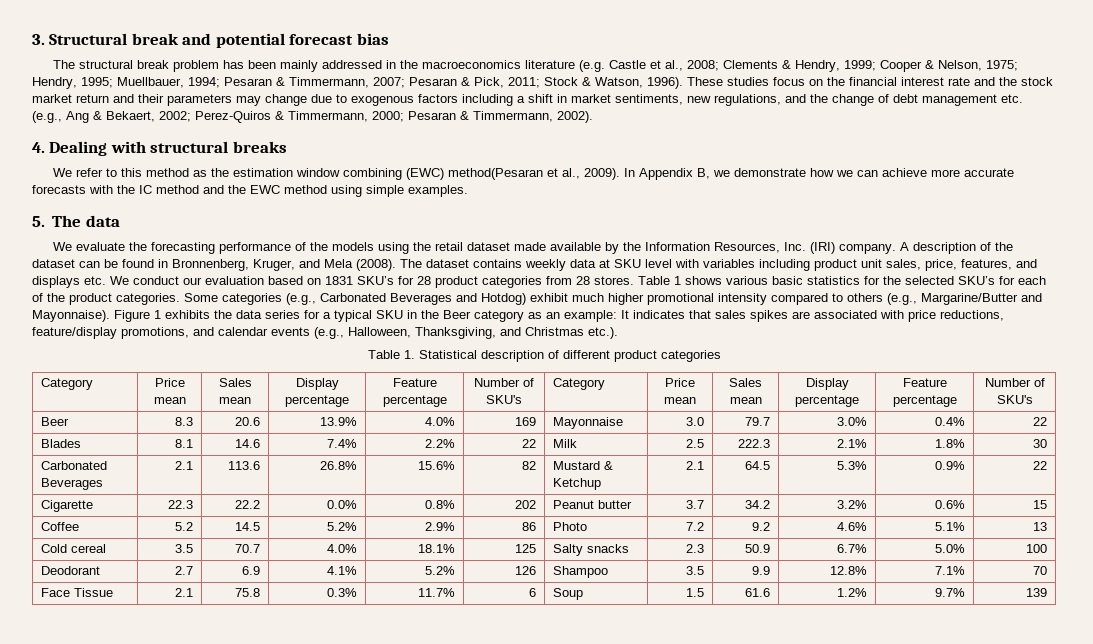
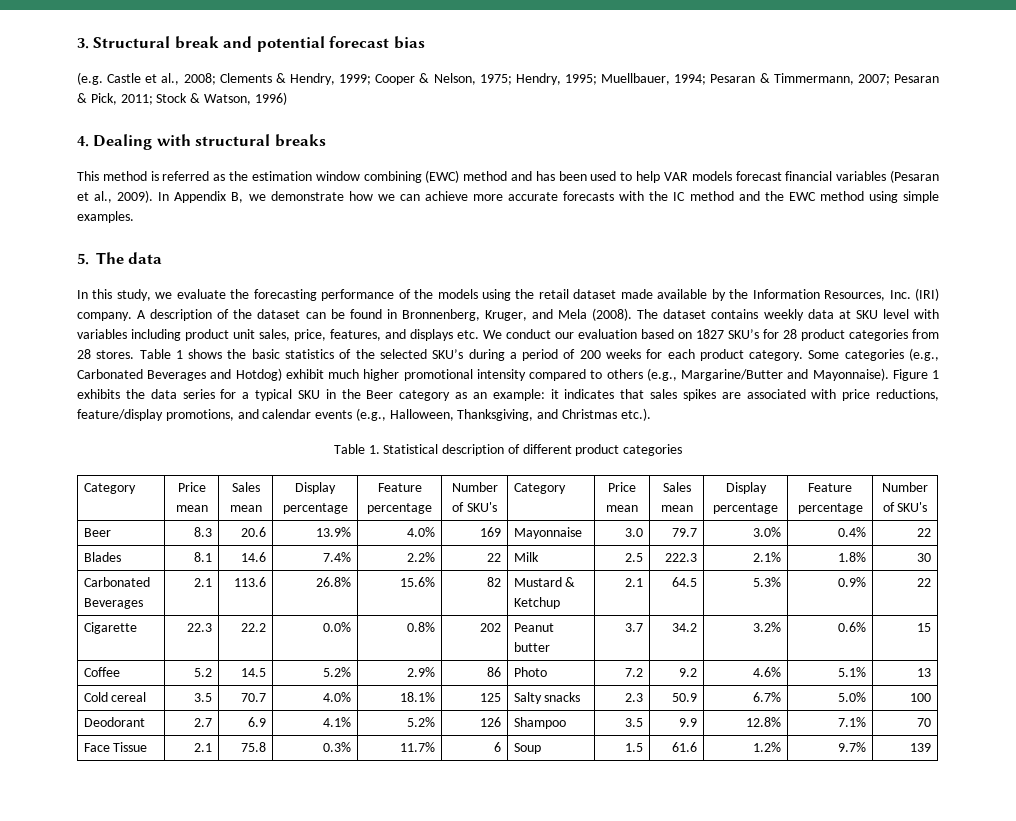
- The structural break problem has been mainly addressed in the macroeconomics literature (e.g. Castle et al., 2008; Clements & Hendry, 1999; Cooper & Nelson, 1975; Hendry, 1995; Muellbauer, 1994; Pesaran & Timmermann, 2007; Pesaran & Pick, 2011; Stock & Watson, 1996). These studies focus on the financial interest rate and the stock market return and their parameters may change due to exogenous factors including a shift in market sentiments, new regulations, and the change of debt management etc. (e.g., Ang & Bekaert, 2002; Perez-Quiros & Timmermann, 2000; Pesaran & Timmermann, 2002).
+ (e.g. Castle et al., 2008; Clements & Hendry, 1999; Cooper & Nelson, 1975; Hendry, 1995; Muellbauer, 1994; Pesaran & Timmermann, 2007; Pesaran & Pick, 2011; Stock & Watson, 1996)
- We refer to this method as the estimation window combining (EWC) method(Pesaran et al., 2009).
+ This method is referred as the estimation window combining (EWC) method and has been used to help VAR models forecast financial variables (Pesaran et al., 2009).
- We evaluate the forecasting performance of the models using the retail dataset made available by the Information Resources, Inc. (IRI) company.
+ In this study, we evaluate the forecasting performance of the models using the retail dataset made available by the Information Resources, Inc. (IRI) company.
- The dataset contains weekly data at SKU level with variables including product unit sales, price, features, and displays etc. We conduct our evaluation based on 1831 SKU’s for 28 product categories from 28 stores.
+ The dataset contains weekly data at SKU level with variables including product unit sales, price, features, and displays etc. We conduct our evaluation based on 1827 SKU’s for 28 product categories from 28 stores.
- Table 1 shows various basic statistics for the selected SKU’s for each of the product categories.
+ Table 1 shows the basic statistics of the selected SKU’s during a period of 200 weeks for each product category.
- Figure 1 exhibits the data series for a typical SKU in the Beer category as an example: It indicates that sales spikes are associated with price reductions, feature/display promotions, and calendar events (e.g., Halloween, Thanksgiving, and Christmas etc.).
+ Figure 1 exhibits the data series for a typical SKU in the Beer category as an example: it indicates that sales spikes are associated with price reductions, feature/display promotions, and calendar events (e.g., Halloween, Thanksgiving, and Christmas etc.).

